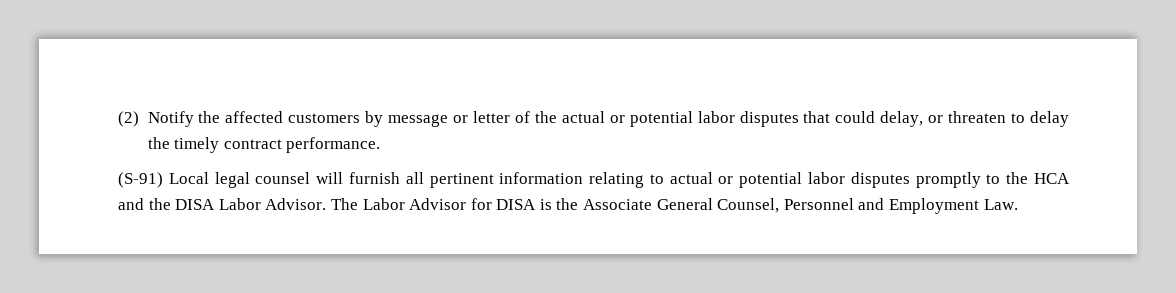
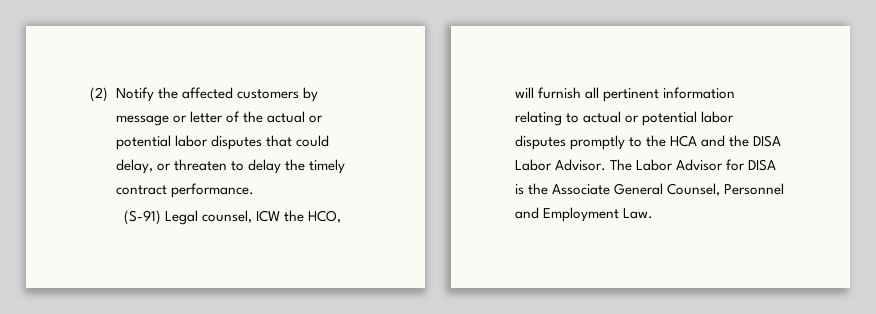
- (S-91) Local legal counsel will furnish all pertinent information relating to actual or potential labor disputes promptly to the HCA and the DISA Labor Advisor.
+ (S-91) Legal counsel, ICW the HCO, will furnish all pertinent information relating to actual or potential labor disputes promptly to the HCA and the DISA Labor Advisor.

